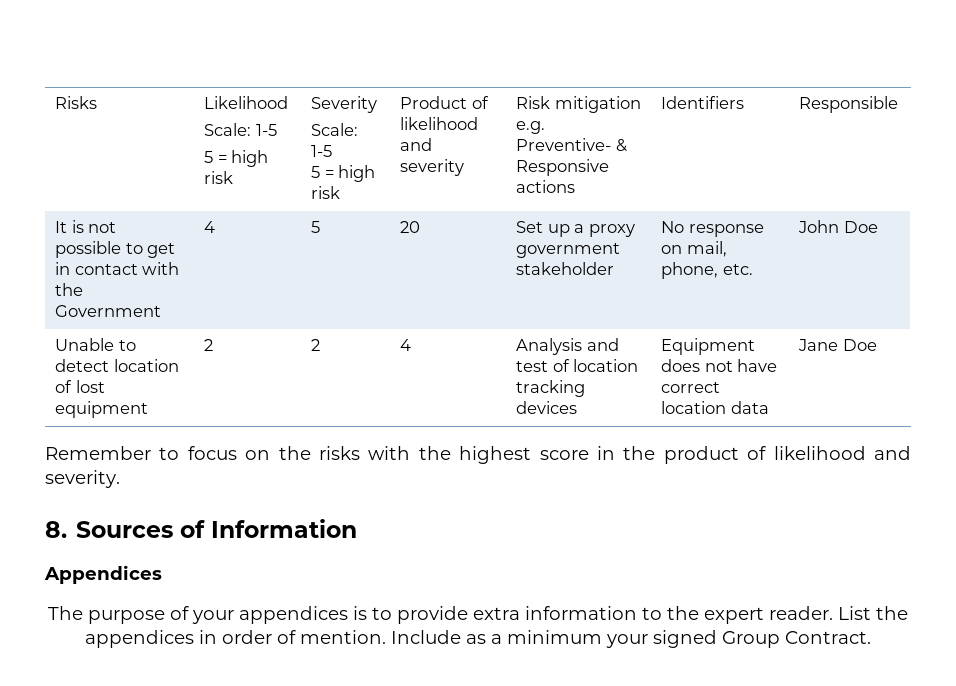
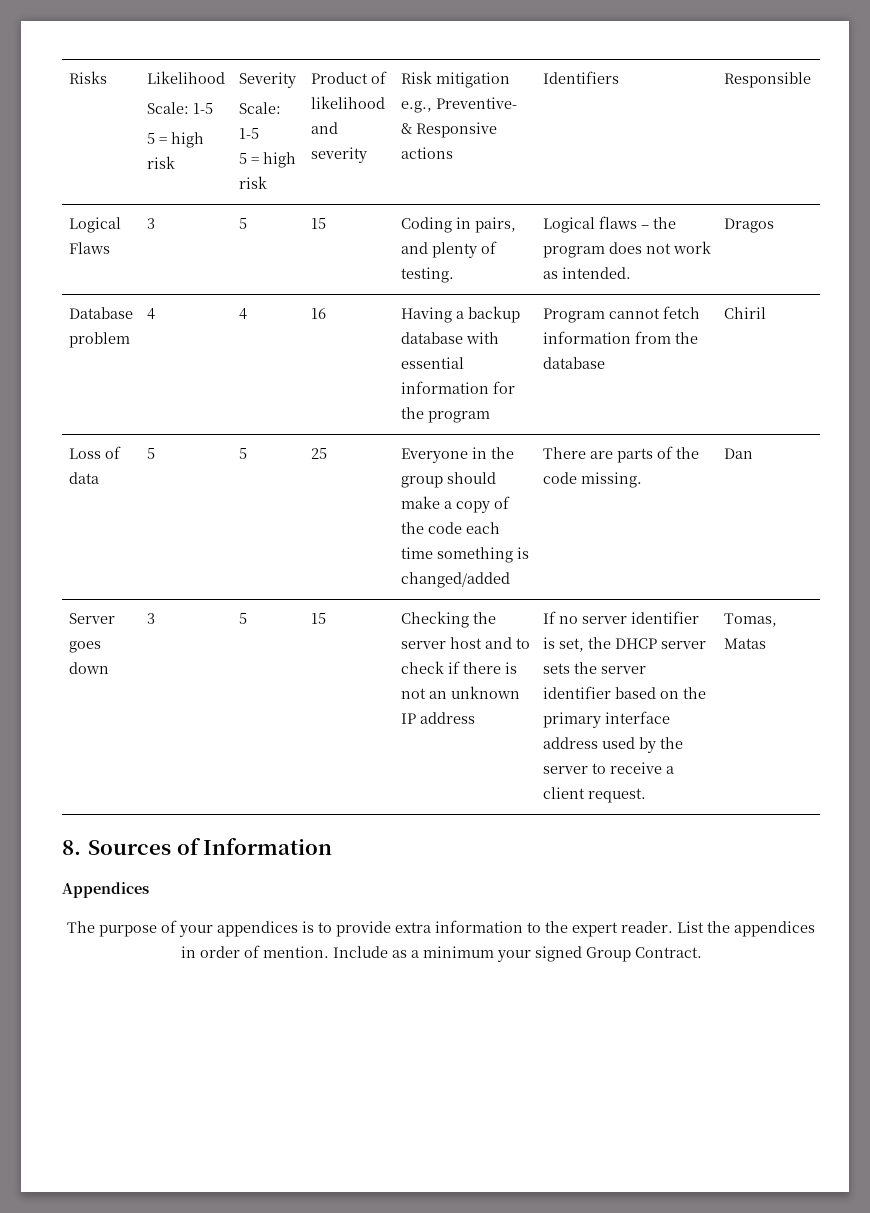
  Risks | Likelihood
  Scale: 1-5
  5 = high risk | Severity
  Scale: 1-5
- 5 = high risk | Product of likelihood and severity | Risk mitigation e.g. Preventive- & Responsive actions | Identifiers | Responsible
+ 5 = high risk | Product of likelihood and severity | Risk mitigation e.g., Preventive- & Responsive actions | Identifiers | Responsible
- It is not possible to get in contact with the Government | 4 | 5 | 20 | Set up a proxy government stakeholder | No response on mail, phone, etc. | John Doe
- Unable to detect location of lost equipment | 2 | 2 | 4 | Analysis and test of location tracking devices | Equipment does not have correct location data | Jane Doe
- Remember to focus on the risks with the highest score in the product of likelihood and severity.
+ Logical Flaws | 3 | 5 | 15 | Coding in pairs, and plenty of testing. | Logical flaws – the program does not work as intended. | Dragos
+ Database problem | 4 | 4 | 16 | Having a backup database with essential information for the program | Program cannot fetch information from the database | Chiril
+ Loss of data | 5 | 5 | 25 | Everyone in the group should make a copy of the code each time something is changed/added | There are parts of the code missing. | Dan
+ Server goes down | 3 | 5 | 15 | Checking the server host and to check if there is not an unknown IP address | If no server identifier is set, the DHCP server sets the server identifier based on the primary interface address used by the server to receive a client request. | Tomas, Matas

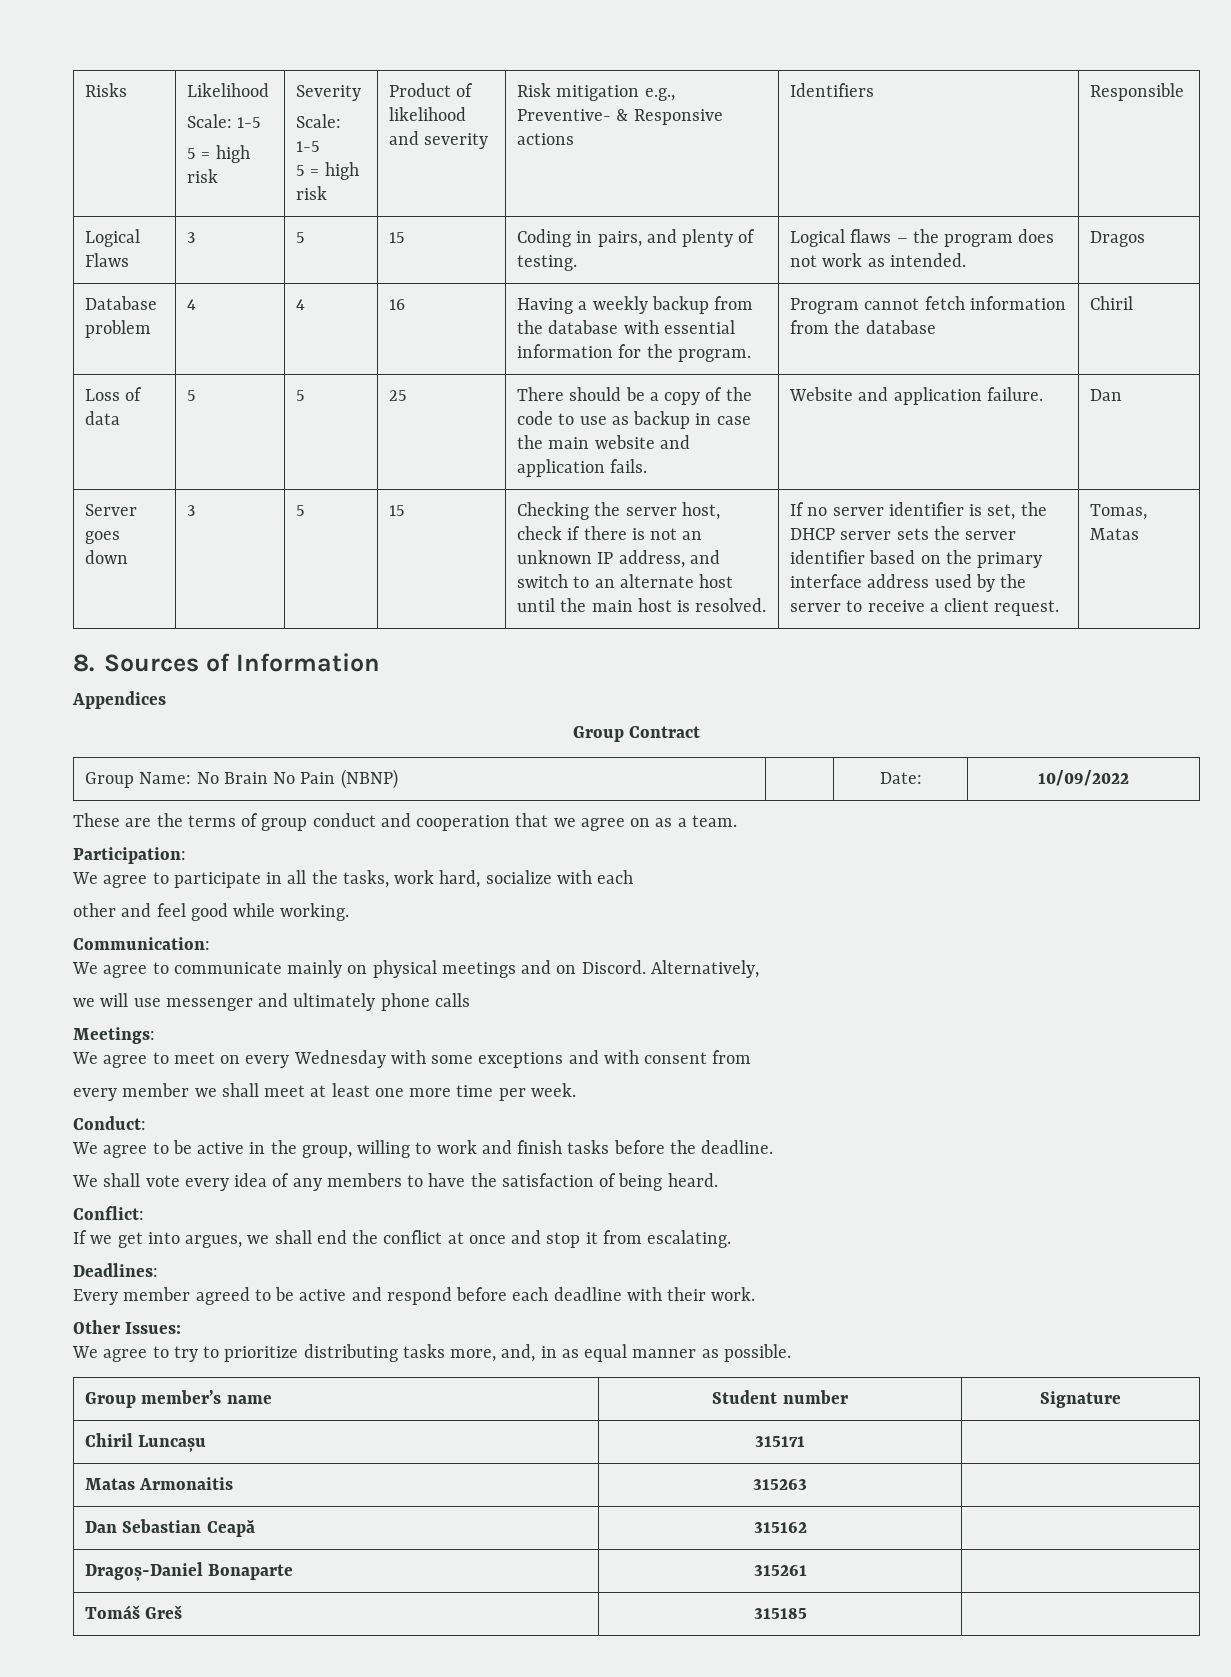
- Database problem | 4 | 4 | 16 | Having a backup database with essential information for the program | Program cannot fetch information from the database | Chiril
+ Database problem | 4 | 4 | 16 | Having a weekly backup from the database with essential information for the program. | Program cannot fetch information from the database | Chiril
- Loss of data | 5 | 5 | 25 | Everyone in the group should make a copy of the code each time something is changed/added | There are parts of the code missing. | Dan
+ Loss of data | 5 | 5 | 25 | There should be a copy of the code to use as backup in case the main website and application fails. | Website and application failure. | Dan
- Checking the server host and to check if there is not an unknown IP address
+ Checking the server host, check if there is not an unknown IP address, and switch to an alternate host until the main host is resolved.
- The purpose of your appendices is to provide extra information to the expert reader. List the appendices in order of mention. Include as a minimum your signed Group Contract.
+ Group Contract
+ Group Name: No Brain No Pain (NBNP) | | Date: | 10/09/2022
+ These are the terms of group conduct and cooperation that we agree on as a team.
+ Participation:
+ We agree to participate in all the tasks, work hard, socialize with each
+ other and feel good while working.
+ Communication:
+ We agree to communicate mainly on physical meetings and on Discord. Alternatively,
+ we will use messenger and ultimately phone calls
+ Meetings:
+ We agree to meet on every Wednesday with some exceptions and with consent from
+ every member we shall meet at least one more time per week.
+ Conduct:
+ We agree to be active in the group, willing to work and finish tasks before the deadline.
+ We shall vote every idea of any members to have the satisfaction of being heard.
+ Conflict:
+ If we get into argues, we shall end the conflict at once and stop it from escalating.
+ Deadlines:
+ Every member agreed to be active and respond before each deadline with their work.
+ Other Issues:
+ We agree to try to prioritize distributing tasks more, and, in as equal manner as possible.
+ Group member’s name | Student number | Signature
+ Chiril Luncașu | 315171 |
+ Matas Armonaitis | 315263 |
+ Dan Sebastian Ceapă | 315162 |
+ Dragoș-Daniel Bonaparte | 315261 |
+ Tomáš Greš | 315185 |

